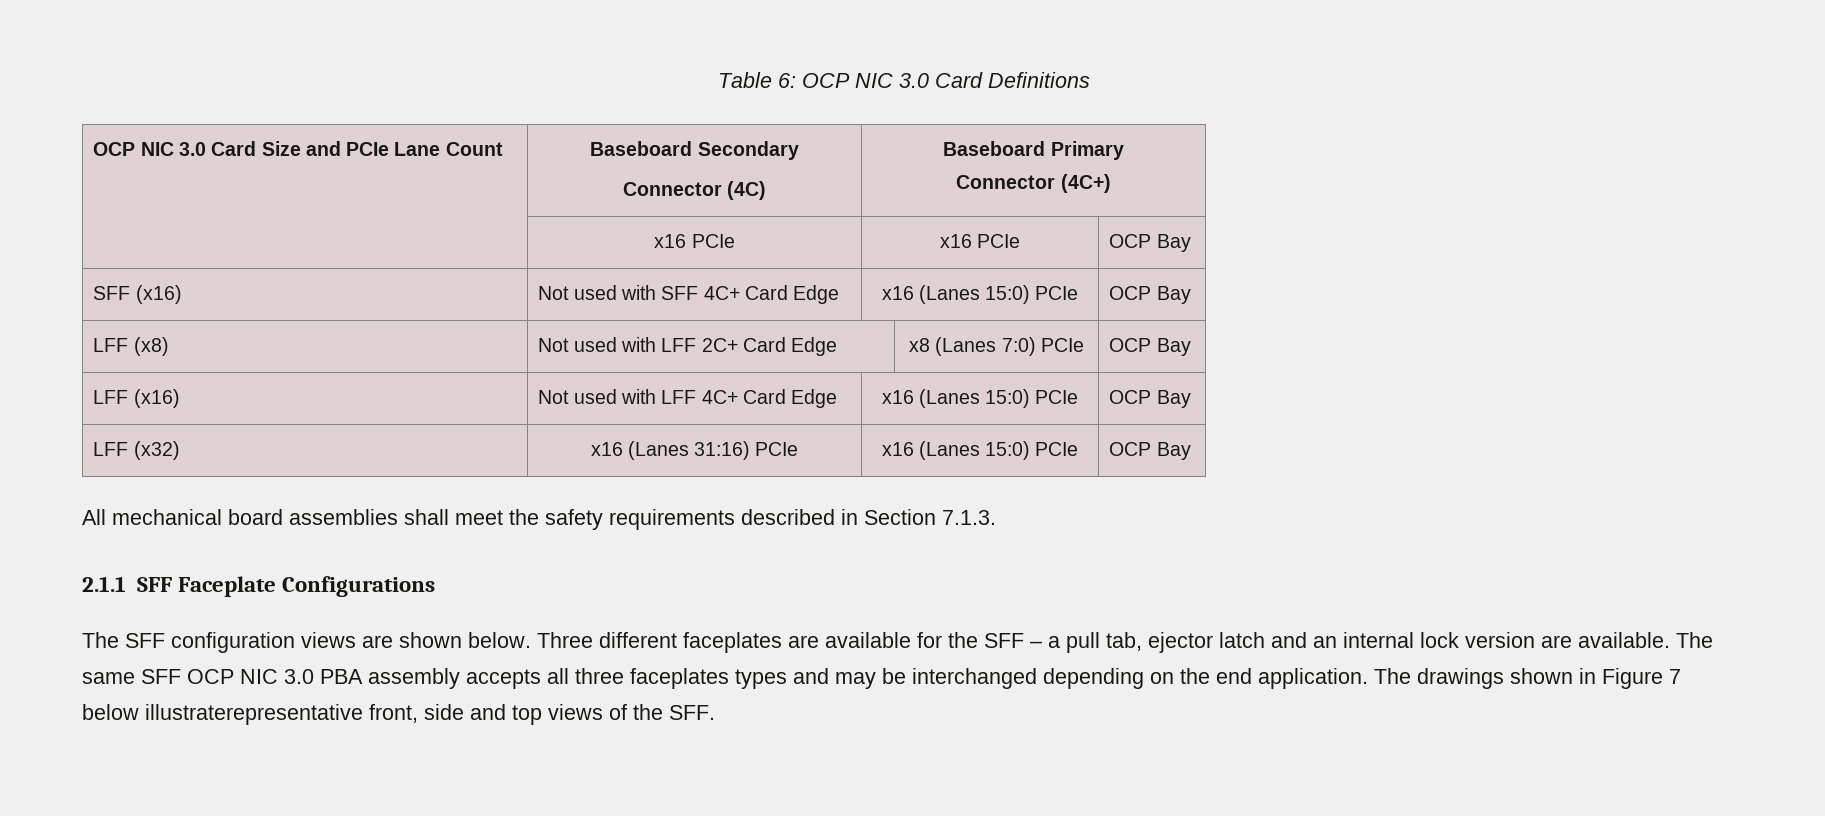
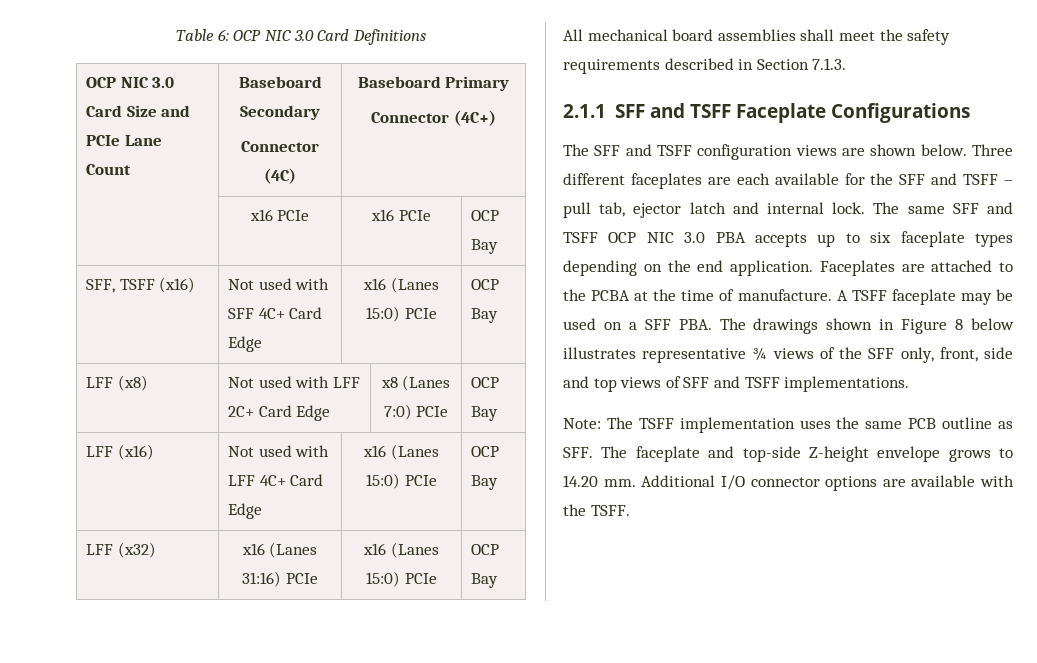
- SFF (x16) | Not used with SFF 4C+ Card Edge | x16 (Lanes 15:0) PCIe | OCP Bay
+ SFF, TSFF (x16) | Not used with SFF 4C+ Card Edge | x16 (Lanes 15:0) PCIe | OCP Bay
- 2.1.1 SFF Faceplate Configurations
+ 2.1.1 SFF and TSFF Faceplate Configurations
- The SFF configuration views are shown below.
+ The SFF and TSFF configuration views are shown below.
- Three different faceplates are available for the SFF – a pull tab, ejector latch and an internal lock version are available.
+ Three different faceplates are each available for the SFF and TSFF – pull tab, ejector latch and internal lock.
- The same SFF OCP NIC 3.0 PBA assembly accepts all three faceplates types and may be interchanged depending on the end application.
+ The same SFF and TSFF OCP NIC 3.0 PBA accepts up to six faceplate types depending on the end application.
- The drawings shown in Figure 7 below illustraterepresentative front, side and top views of the SFF.
+ Faceplates are attached to the PCBA at the time of manufacture. A TSFF faceplate may be used on a SFF PBA. The drawings shown in Figure 8 below illustrates representative ¾ views of the SFF only, front, side and top views of SFF and TSFF implementations.
+ Note: The TSFF implementation uses the same PCB outline as SFF. The faceplate and top-side Z-height envelope grows to 14.20 mm. Additional I/O connector options are available with the TSFF.

